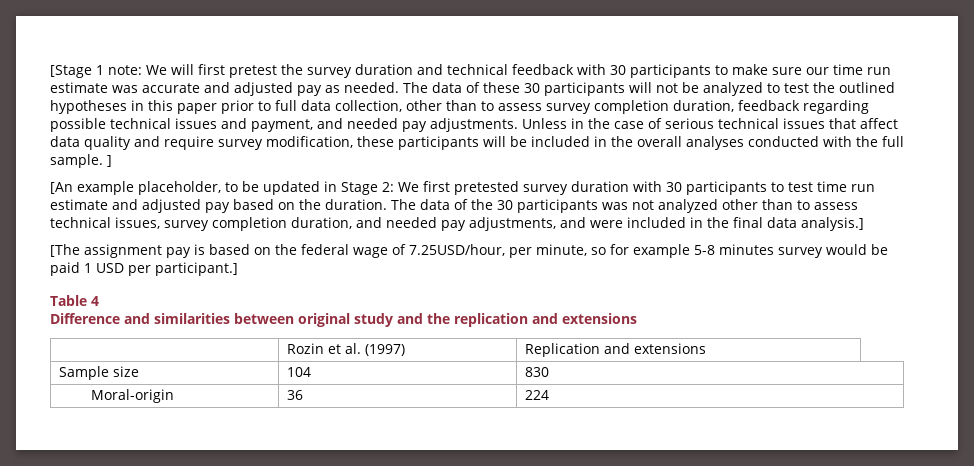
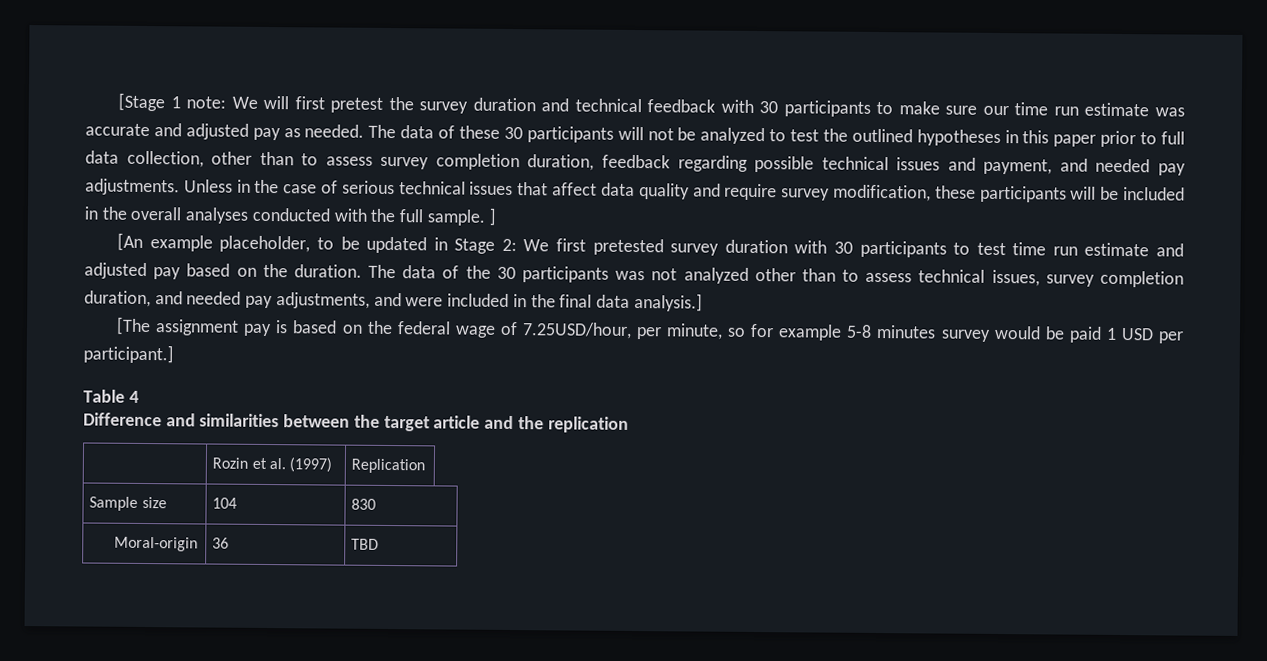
- Difference and similarities between original study and the replication and extensions
+ Difference and similarities between the target article and the replication
- | Rozin et al. (1997) | Replication and extensions
+ | Rozin et al. (1997) | Replication
- Moral-origin | 36 | 224
+ Moral-origin | 36 | TBD

